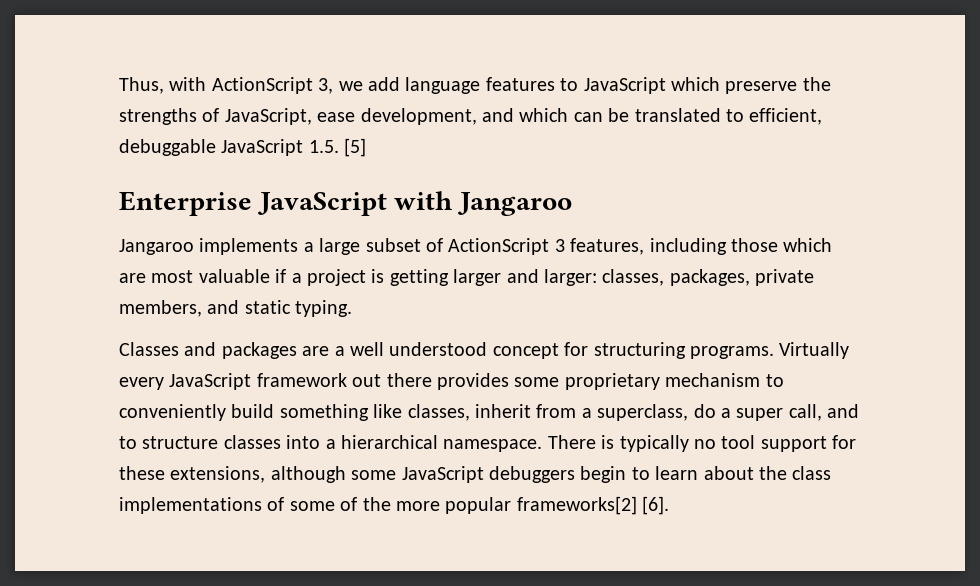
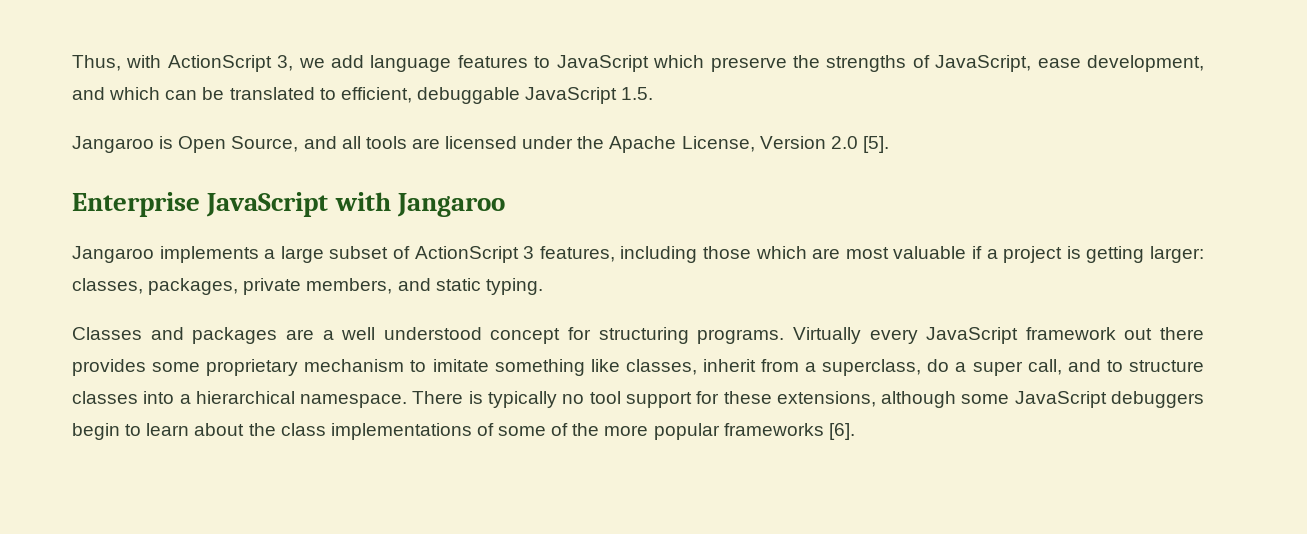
- Thus, with ActionScript 3, we add language features to JavaScript which preserve the strengths of JavaScript, ease development, and which can be translated to efficient, debuggable JavaScript 1.5. [5]
+ Thus, with ActionScript 3, we add language features to JavaScript which preserve the strengths of JavaScript, ease development, and which can be translated to efficient, debuggable JavaScript 1.5.
+ Jangaroo is Open Source, and all tools are licensed under the Apache License, Version 2.0 [5].
- Jangaroo implements a large subset of ActionScript 3 features, including those which are most valuable if a project is getting larger and larger: classes, packages, private members, and static typing.
+ Jangaroo implements a large subset of ActionScript 3 features, including those which are most valuable if a project is getting larger: classes, packages, private members, and static typing.
- Virtually every JavaScript framework out there provides some proprietary mechanism to conveniently build something like classes, inherit from a superclass, do a super call, and to structure classes into a hierarchical namespace.
+ Virtually every JavaScript framework out there provides some proprietary mechanism to imitate something like classes, inherit from a superclass, do a super call, and to structure classes into a hierarchical namespace.
- There is typically no tool support for these extensions, although some JavaScript debuggers begin to learn about the class implementations of some of the more popular frameworks[2] [6].
+ There is typically no tool support for these extensions, although some JavaScript debuggers begin to learn about the class implementations of some of the more popular frameworks [6].

